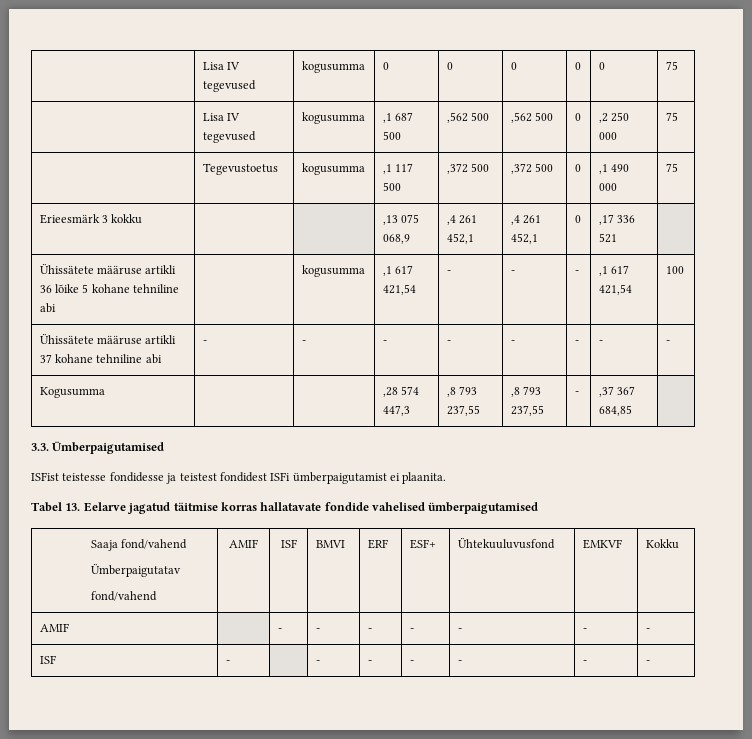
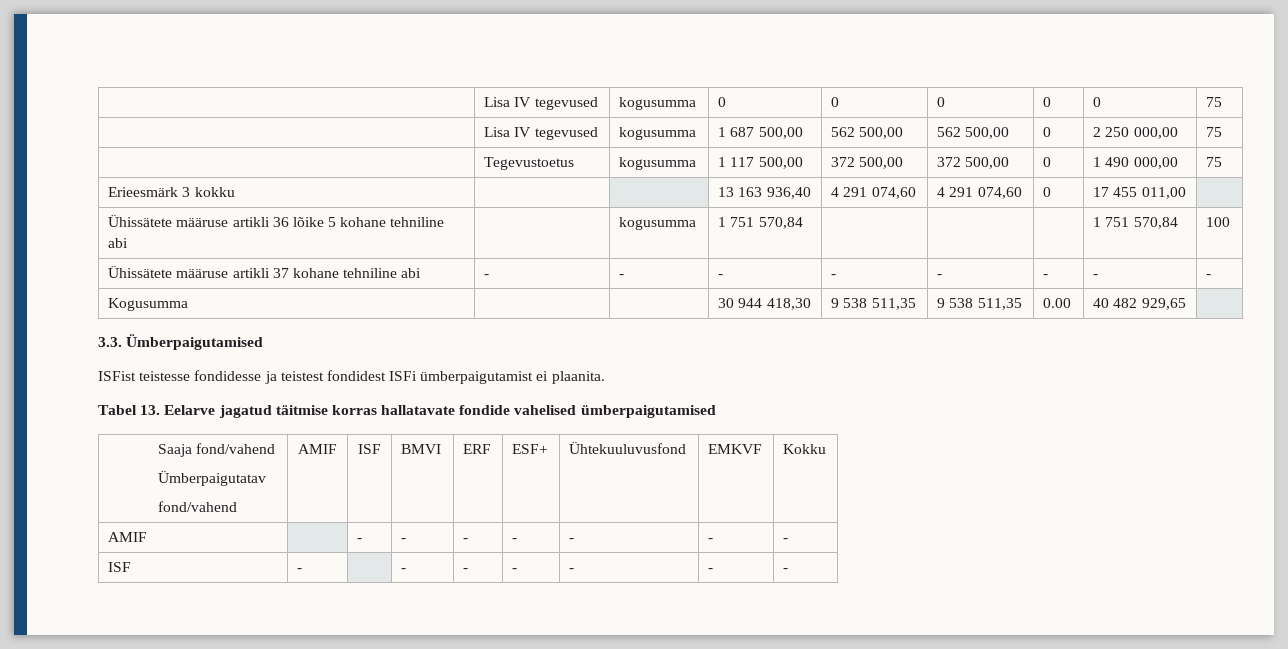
- | Lisa IV tegevused | kogusumma | ,1 687 500 | ,562 500 | ,562 500 | 0 | ,2 250 000 | 75
- | Tegevustoetus | kogusumma | ,1 117 500 | ,372 500 | ,372 500 | 0 | ,1 490 000 | 75
- Erieesmärk 3 kokku | | | ,13 075 068,9 | ,4 261 452,1 | ,4 261 452,1 | 0 | ,17 336 521 |
+ | Lisa IV tegevused | kogusumma | 1 687 500,00 | 562 500,00 | 562 500,00 | 0 | 2 250 000,00 | 75
+ | Tegevustoetus | kogusumma | 1 117 500,00 | 372 500,00 | 372 500,00 | 0 | 1 490 000,00 | 75
+ Erieesmärk 3 kokku | | | 13 163 936,40 | 4 291 074,60 | 4 291 074,60 | 0 | 17 455 011,00 |
- Ühissätete määruse artikli 36 lõike 5 kohane tehniline abi | | kogusumma | ,1 617 421,54 | - | - | - | ,1 617 421,54 | 100
+ Ühissätete määruse artikli 36 lõike 5 kohane tehniline abi | | kogusumma | 1 751 570,84 | | | | 1 751 570,84 | 100
- Kogusumma | | | ,28 574 447,3 | ,8 793 237,55 | ,8 793 237,55 | - | ,37 367 684,85 |
+ Kogusumma | | | 30 944 418,30 | 9 538 511,35 | 9 538 511,35 | 0.00 | 40 482 929,65 |

